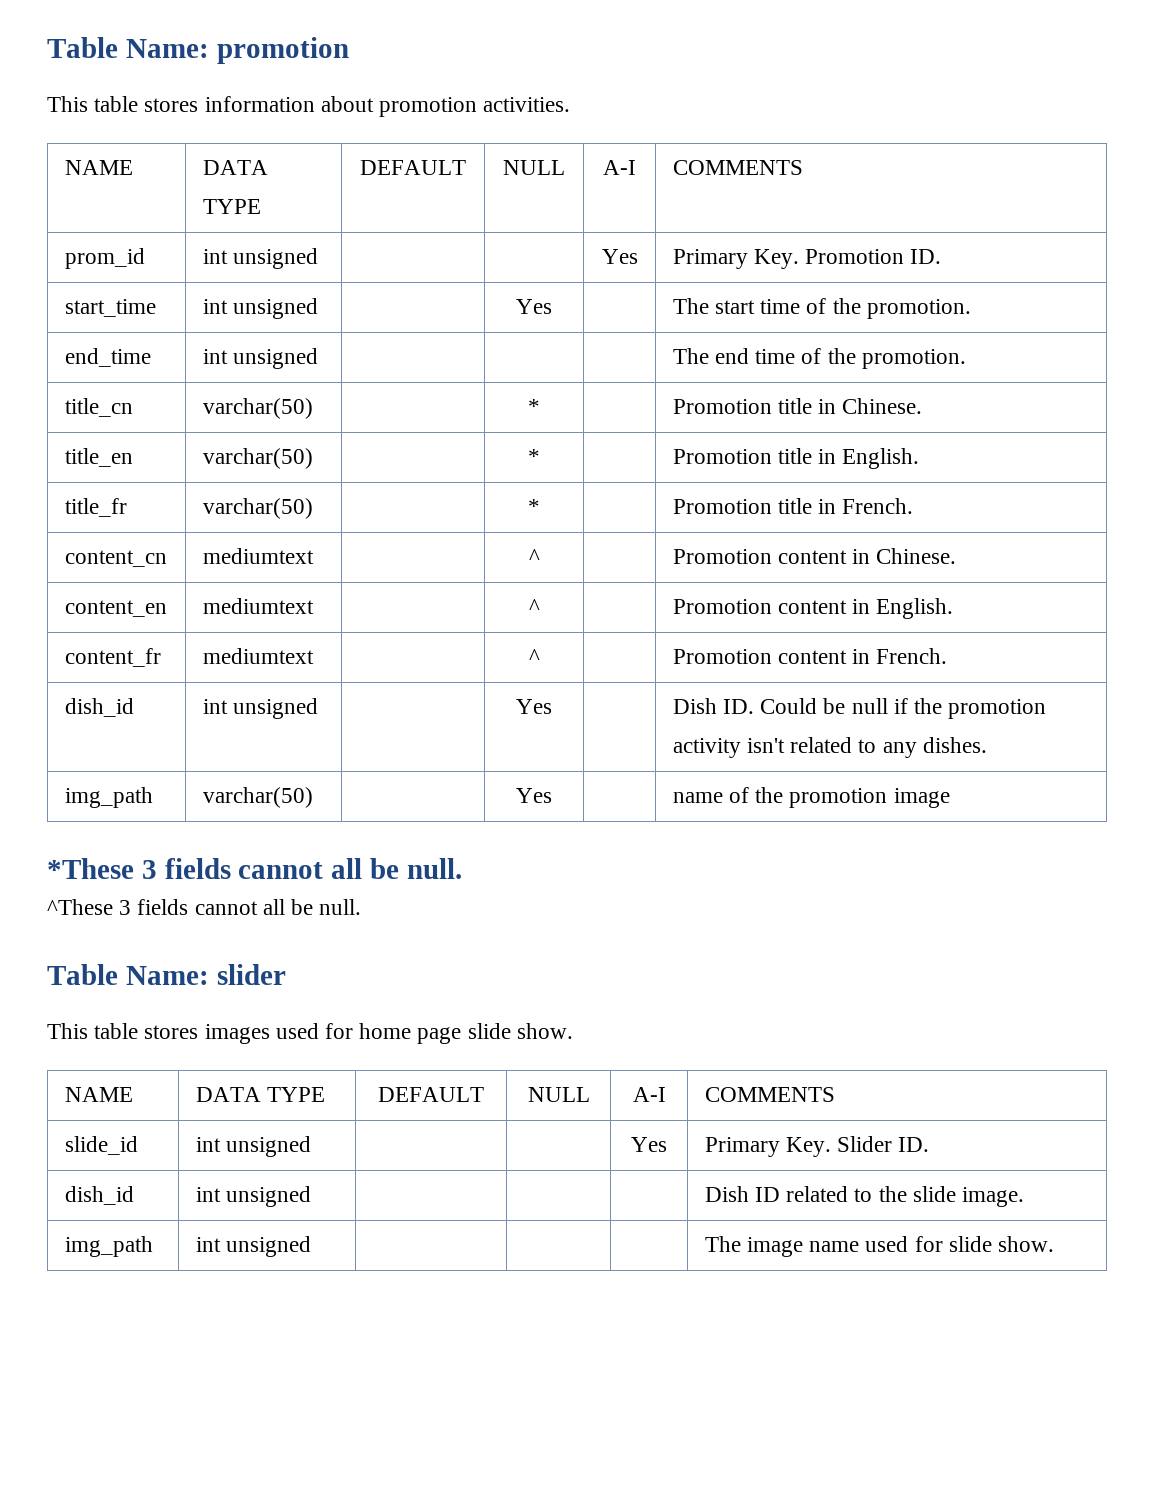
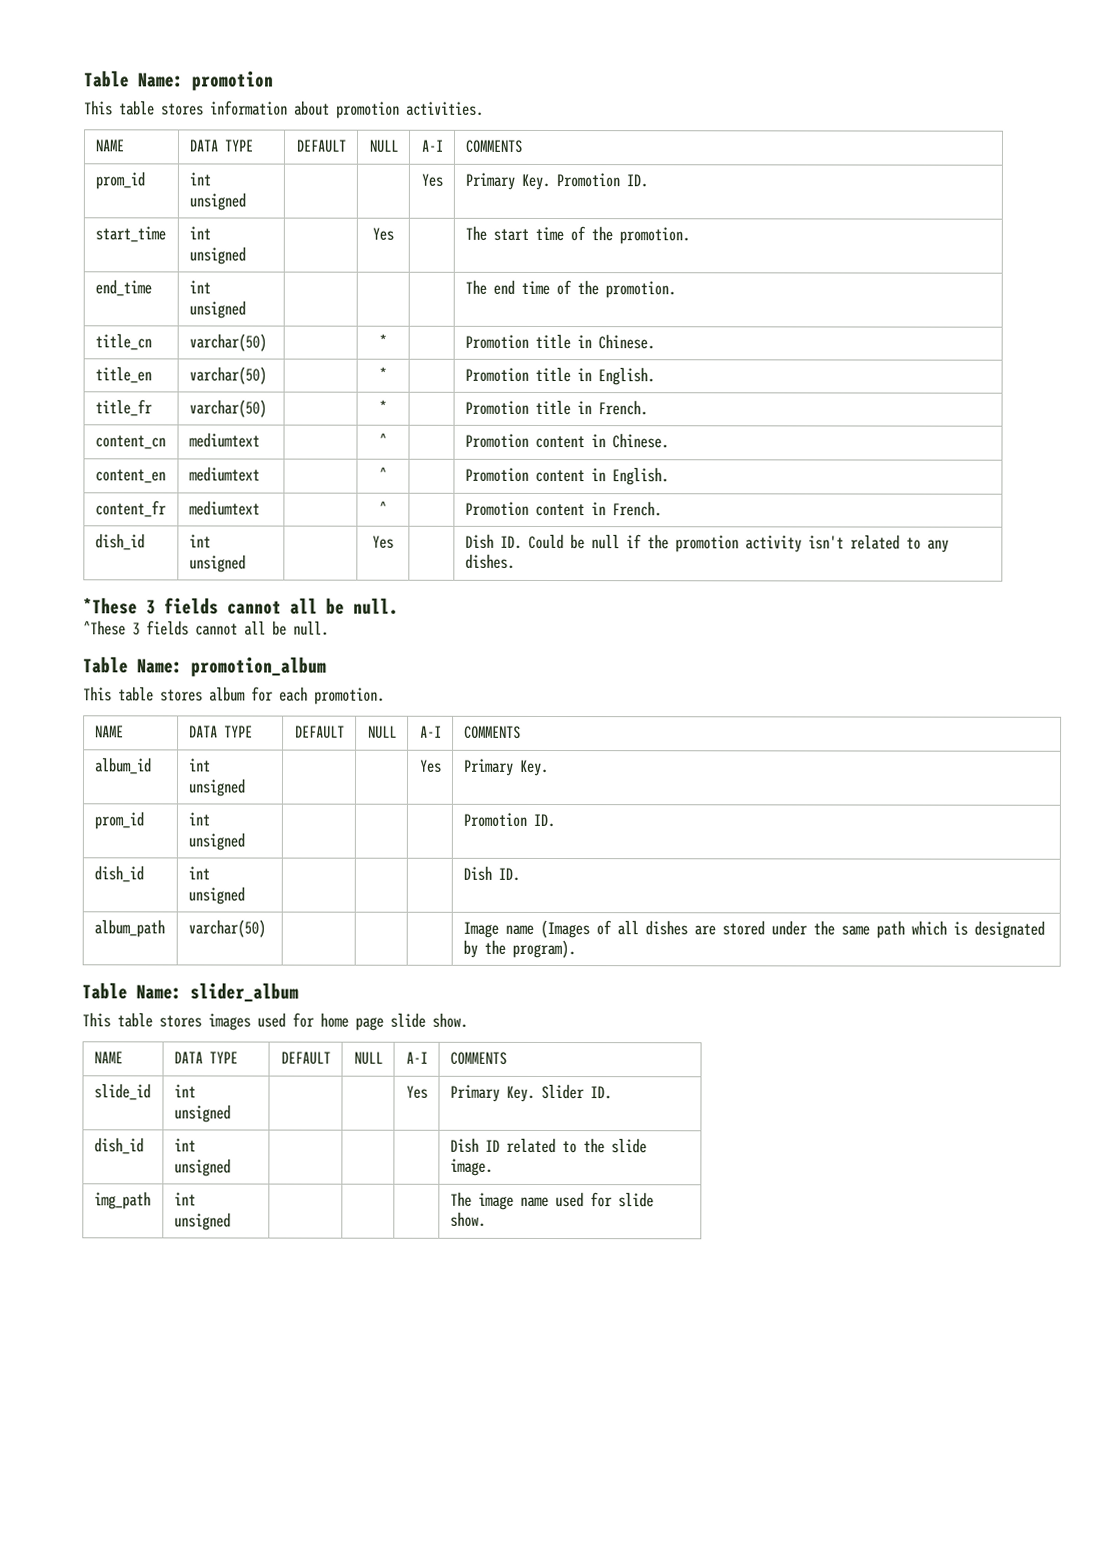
- img_path | varchar(50) | | Yes | | name of the promotion image
- Table Name: slider
+ Table Name: promotion_album
+ This table stores album for each promotion.
+ NAME | DATA TYPE | DEFAULT | NULL | A-I | COMMENTS
+ album_id | int unsigned | | | Yes | Primary Key.
+ prom_id | int unsigned | | | | Promotion ID.
+ dish_id | int unsigned | | | | Dish ID.
+ album_path | varchar(50) | | | | Image name (Images of all dishes are stored under the same path which is designated by the program).
+ Table Name: slider_album

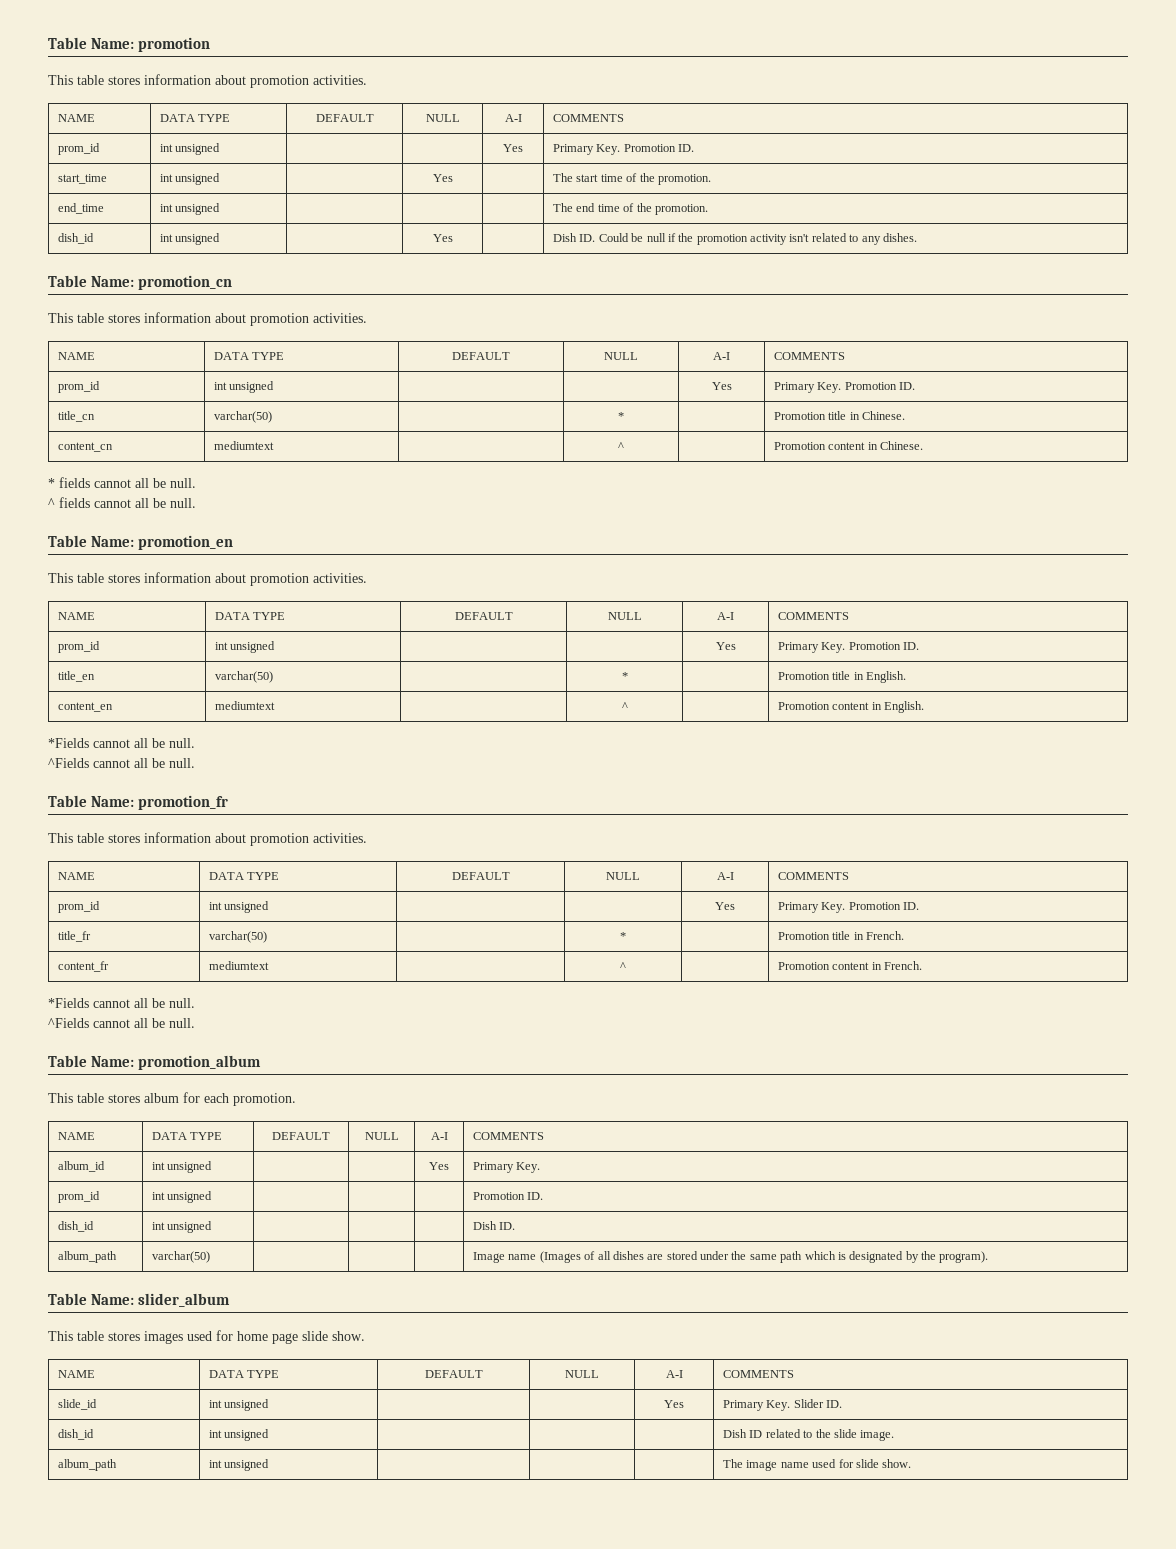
- title_cn | varchar(50) | | * | | Promotion title in Chinese.
- title_en | varchar(50) | | * | | Promotion title in English.
- title_fr | varchar(50) | | * | | Promotion title in French.
- content_cn | mediumtext | | ^ | | Promotion content in Chinese.
- content_en | mediumtext | | ^ | | Promotion content in English.
- content_fr | mediumtext | | ^ | | Promotion content in French.
- *These 3 fields cannot all be null.
- ^These 3 fields cannot all be null.
+ Table Name: promotion_cn
+ This table stores information about promotion activities.
+ NAME | DATA TYPE | DEFAULT | NULL | A-I | COMMENTS
+ prom_id | int unsigned | | | Yes | Primary Key. Promotion ID.
+ title_cn | varchar(50) | | * | | Promotion title in Chinese.
+ content_cn | mediumtext | | ^ | | Promotion content in Chinese.
+ * fields cannot all be null.
+ ^ fields cannot all be null.
+ Table Name: promotion_en
+ This table stores information about promotion activities.
+ NAME | DATA TYPE | DEFAULT | NULL | A-I | COMMENTS
+ prom_id | int unsigned | | | Yes | Primary Key. Promotion ID.
+ title_en | varchar(50) | | * | | Promotion title in English.
+ content_en | mediumtext | | ^ | | Promotion content in English.
+ *Fields cannot all be null.
+ ^Fields cannot all be null.
+ Table Name: promotion_fr
+ This table stores information about promotion activities.
+ NAME | DATA TYPE | DEFAULT | NULL | A-I | COMMENTS
+ prom_id | int unsigned | | | Yes | Primary Key. Promotion ID.
+ title_fr | varchar(50) | | * | | Promotion title in French.
+ content_fr | mediumtext | | ^ | | Promotion content in French.
+ *Fields cannot all be null.
+ ^Fields cannot all be null.
- img_path | int unsigned | | | | The image name used for slide show.
+ album_path | int unsigned | | | | The image name used for slide show.

